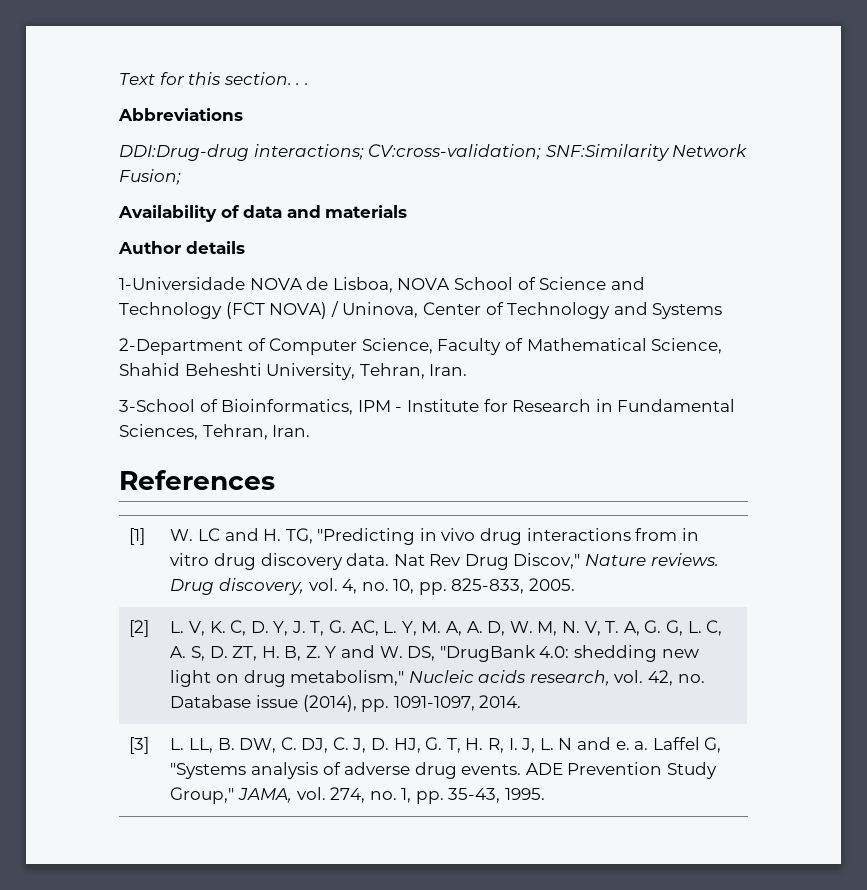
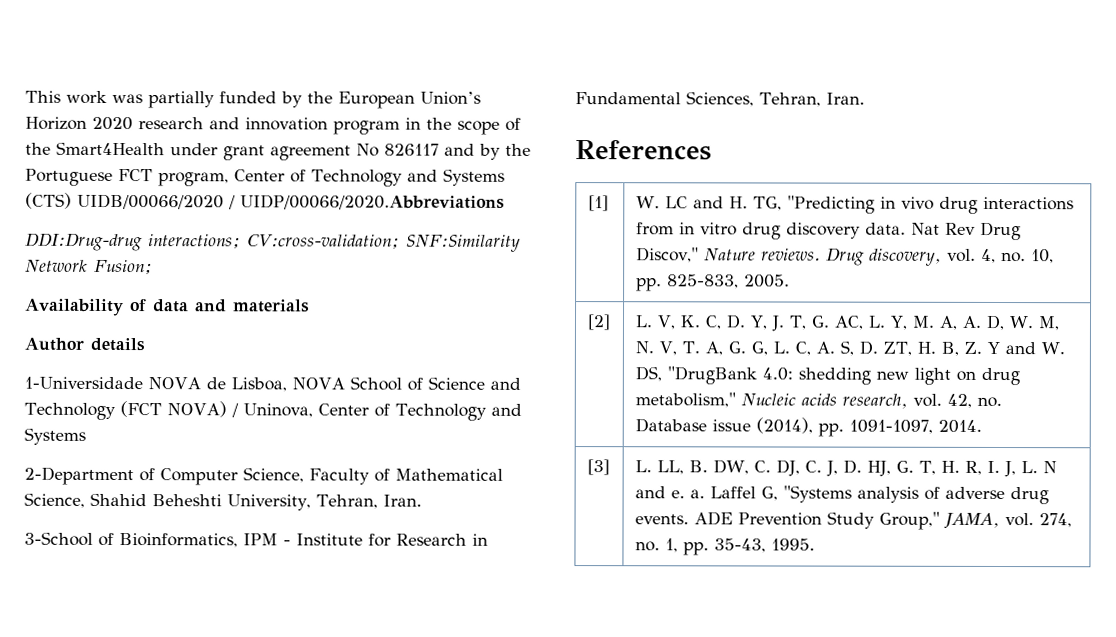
- Text for this section. . .
- Abbreviations
+ This work was partially funded by the European Union’s Horizon 2020 research and innovation program in the scope of the Smart4Health under grant agreement No 826117 and by the Portuguese FCT program, Center of Technology and Systems (CTS) UIDB/00066/2020 / UIDP/00066/2020.Abbreviations

